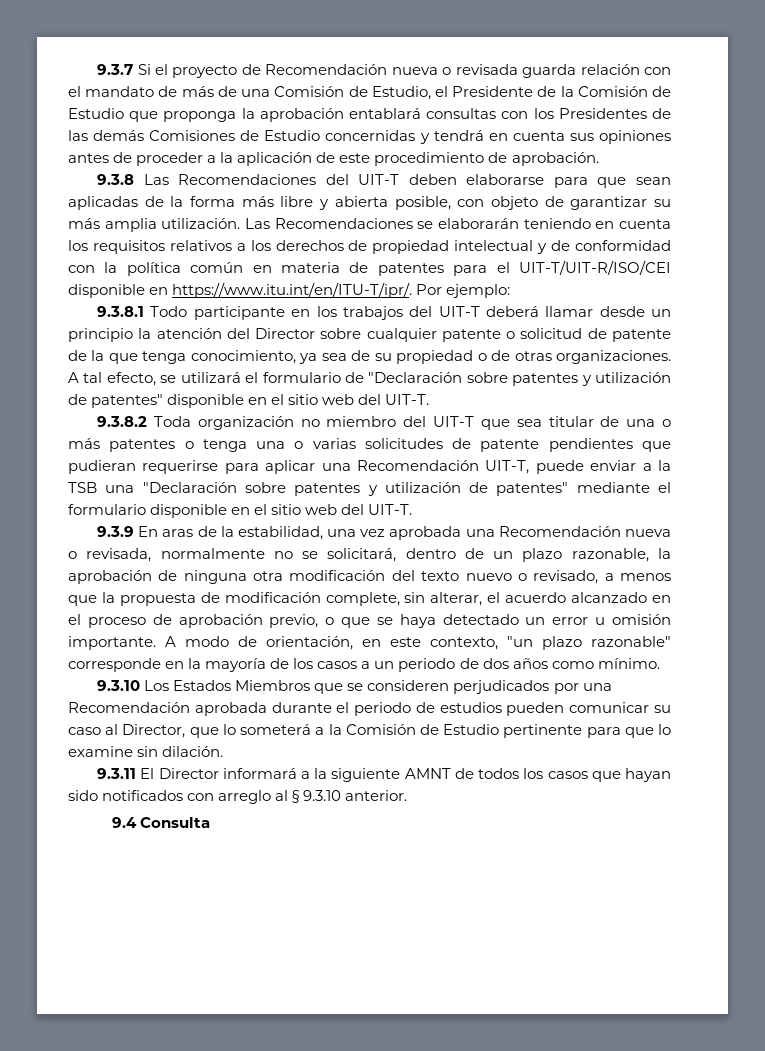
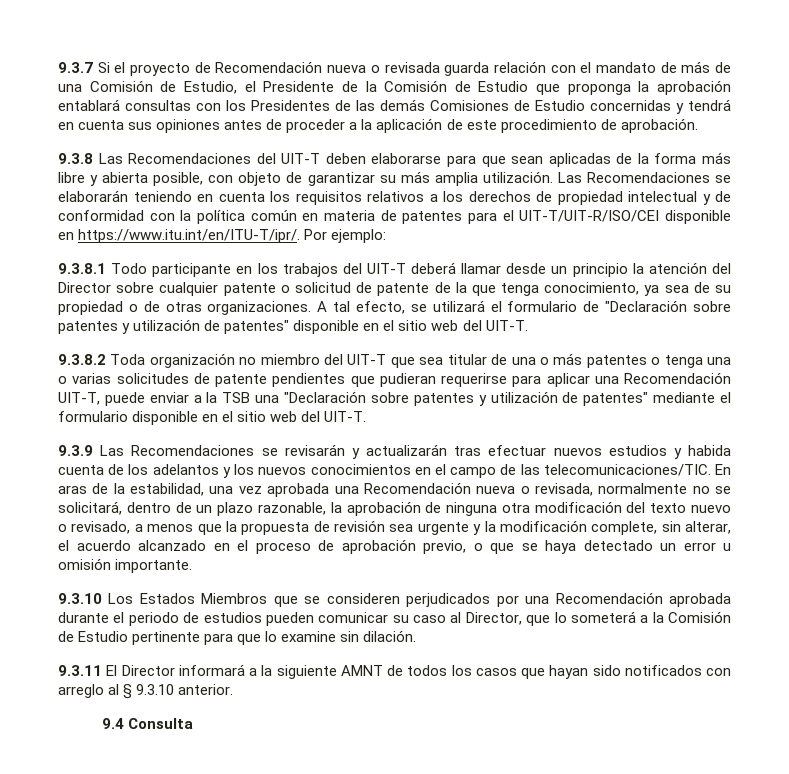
- 9.3.9 En aras de la estabilidad, una vez aprobada una Recomendación nueva o revisada, normalmente no se solicitará, dentro de un plazo razonable, la aprobación de ninguna otra modificación del texto nuevo o revisado, a menos que la propuesta de modificación complete, sin alterar, el acuerdo alcanzado en el proceso de aprobación previo, o que se haya detectado un error u omisión importante. A modo de orientación, en este contexto, "un plazo razonable" corresponde en la mayoría de los casos a un periodo de dos años como mínimo.
+ 9.3.9 Las Recomendaciones se revisarán y actualizarán tras efectuar nuevos estudios y habida cuenta de los adelantos y los nuevos conocimientos en el campo de las telecomunicaciones/TIC. En aras de la estabilidad, una vez aprobada una Recomendación nueva o revisada, normalmente no se solicitará, dentro de un plazo razonable, la aprobación de ninguna otra modificación del texto nuevo o revisado, a menos que la propuesta de revisión sea urgente y la modificación complete, sin alterar, el acuerdo alcanzado en el proceso de aprobación previo, o que se haya detectado un error u omisión importante.

